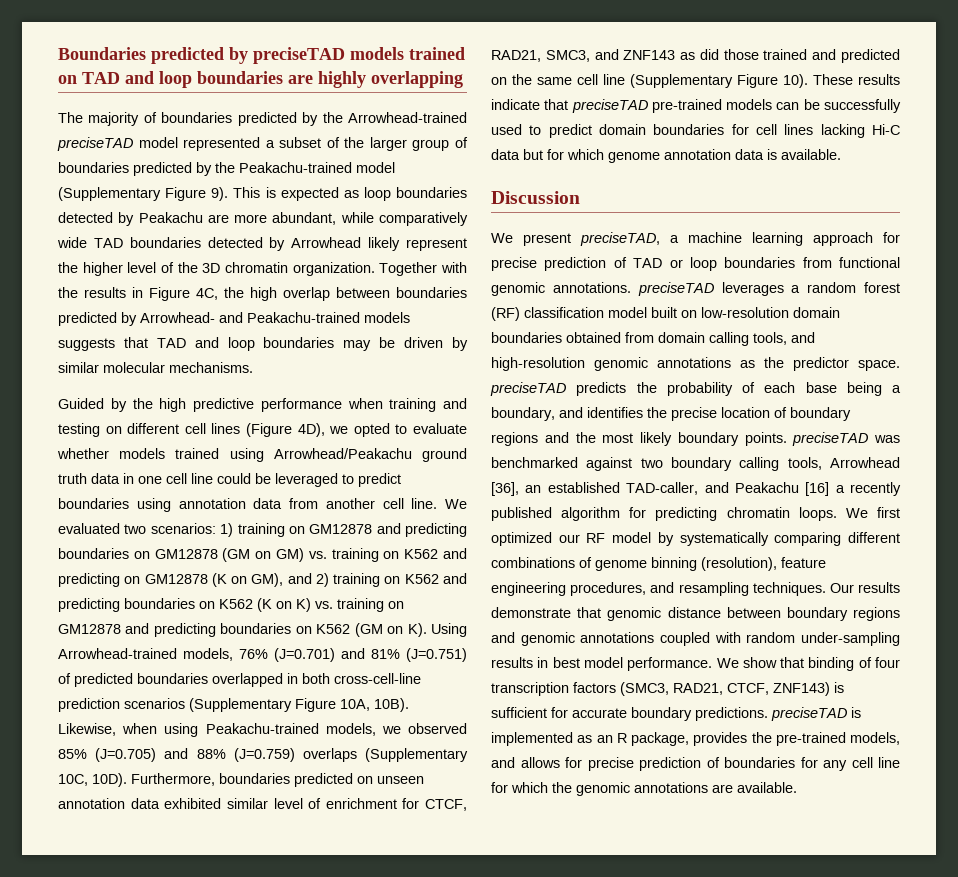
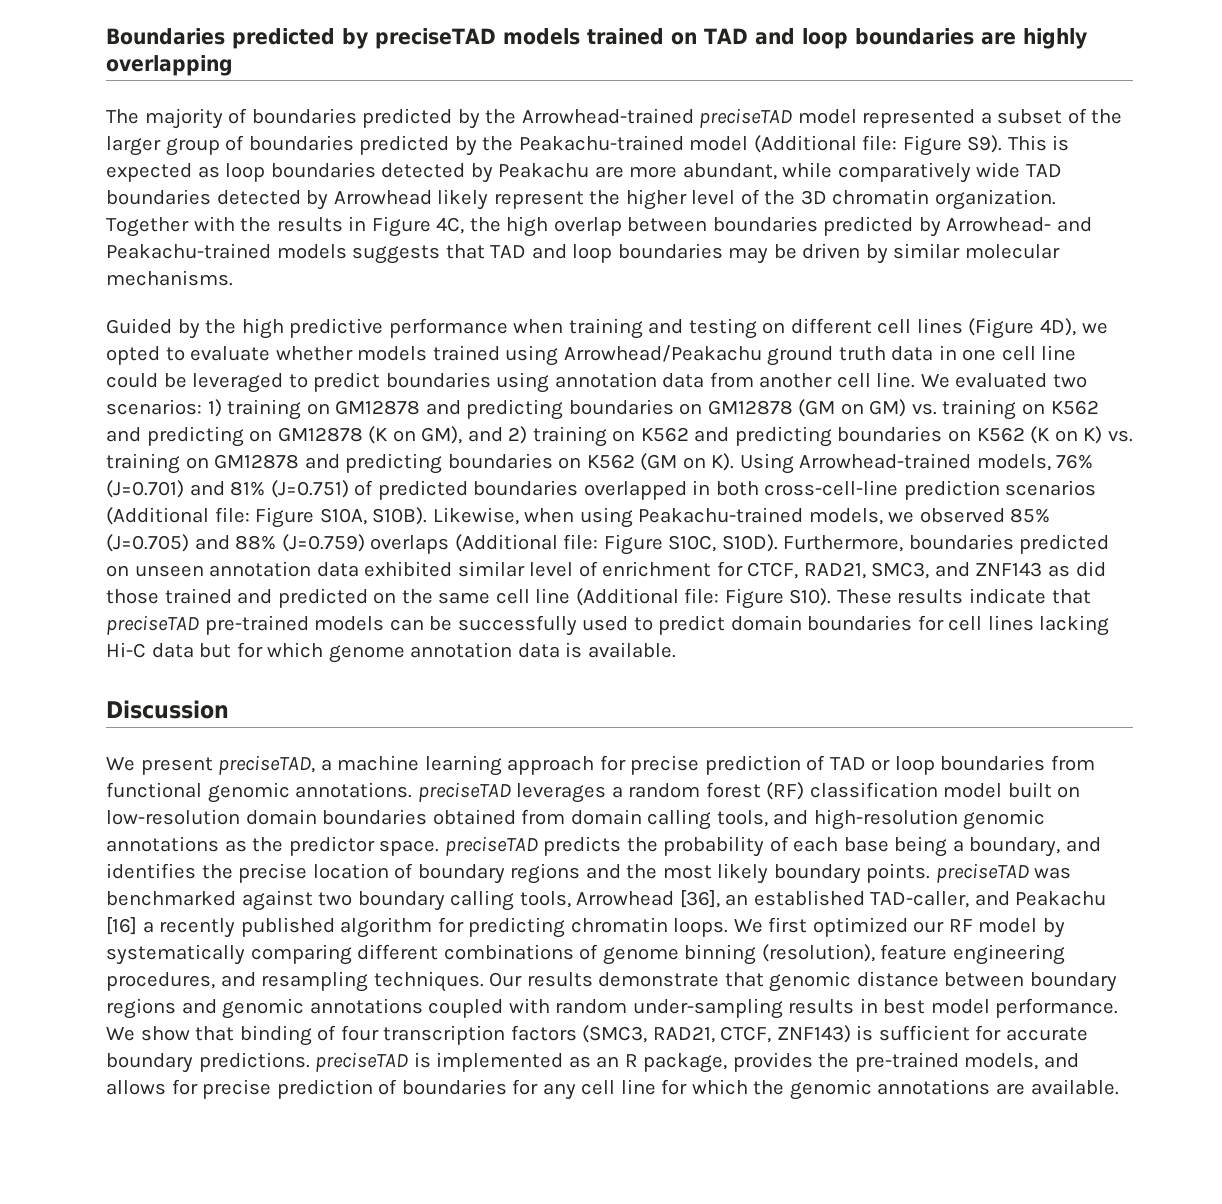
- The majority of boundaries predicted by the Arrowhead-trained preciseTAD model represented a subset of the larger group of boundaries predicted by the Peakachu-trained model (Supplementary Figure 9). This is expected as loop boundaries detected by Peakachu are more abundant, while comparatively wide TAD boundaries detected by Arrowhead likely represent the higher level of the 3D chromatin organization.
+ The majority of boundaries predicted by the Arrowhead-trained preciseTAD model represented a subset of the larger group of boundaries predicted by the Peakachu-trained model (Additional file: Figure S9). This is expected as loop boundaries detected by Peakachu are more abundant, while comparatively wide TAD boundaries detected by Arrowhead likely represent the higher level of the 3D chromatin organization.
- 1) training on GM12878 and predicting boundaries on GM12878 (GM on GM) vs. training on K562 and predicting on GM12878 (K on GM), and 2) training on K562 and predicting boundaries on K562 (K on K) vs. training on GM12878 and predicting boundaries on K562 (GM on K). Using Arrowhead-trained models, 76% (J=0.701) and 81% (J=0.751) of predicted boundaries overlapped in both cross-cell-line prediction scenarios (Supplementary Figure 10A, 10B).
+ 1) training on GM12878 and predicting boundaries on GM12878 (GM on GM) vs. training on K562 and predicting on GM12878 (K on GM), and 2) training on K562 and predicting boundaries on K562 (K on K) vs. training on GM12878 and predicting boundaries on K562 (GM on K). Using Arrowhead-trained models, 76% (J=0.701) and 81% (J=0.751) of predicted boundaries overlapped in both cross-cell-line prediction scenarios (Additional file: Figure S10A, S10B).
- Likewise, when using Peakachu-trained models, we observed 85% (J=0.705) and 88% (J=0.759) overlaps (Supplementary 10C, 10D).
+ Likewise, when using Peakachu-trained models, we observed 85% (J=0.705) and 88% (J=0.759) overlaps (Additional file: Figure S10C, S10D).
- Furthermore, boundaries predicted on unseen annotation data exhibited similar level of enrichment for CTCF, RAD21, SMC3, and ZNF143 as did those trained and predicted on the same cell line (Supplementary Figure 10).
+ Furthermore, boundaries predicted on unseen annotation data exhibited similar level of enrichment for CTCF, RAD21, SMC3, and ZNF143 as did those trained and predicted on the same cell line (Additional file: Figure S10).

